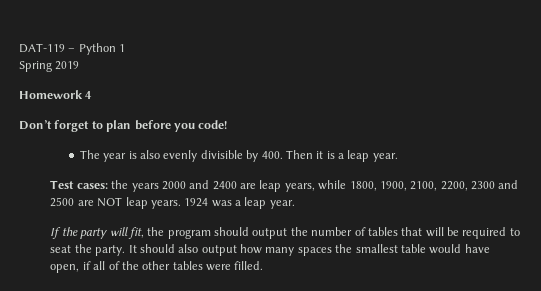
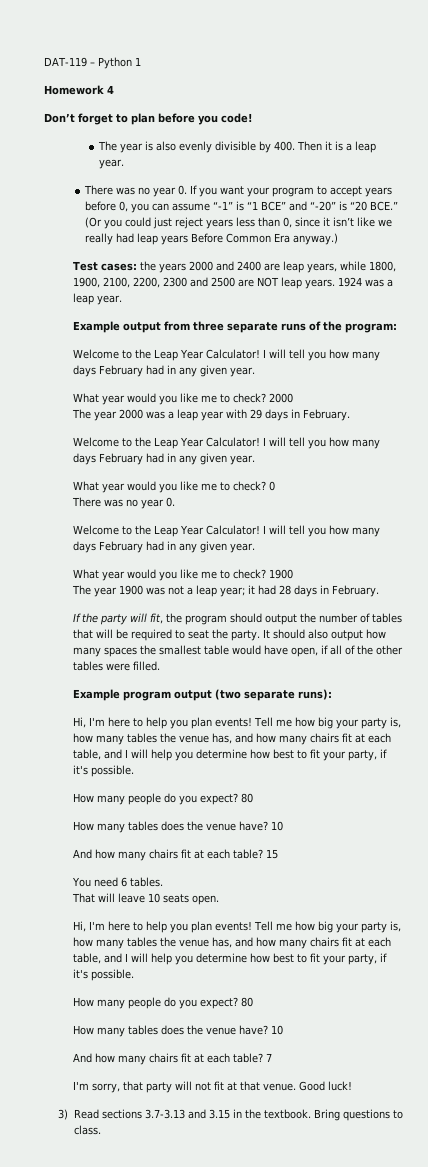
- Spring 2019
+ There was no year 0. If you want your program to accept years before 0, you can assume “-1” is “1 BCE” and “-20” is “20 BCE.” (Or you could just reject years less than 0, since it isn’t like we really had leap years Before Common Era anyway.)
+ Example output from three separate runs of the program:
+ Welcome to the Leap Year Calculator! I will tell you how many days February had in any given year.
+ What year would you like me to check? 2000
+ The year 2000 was a leap year with 29 days in February.
+ Welcome to the Leap Year Calculator! I will tell you how many days February had in any given year.
+ What year would you like me to check? 0
+ There was no year 0.
+ Welcome to the Leap Year Calculator! I will tell you how many days February had in any given year.
+ What year would you like me to check? 1900
+ The year 1900 was not a leap year; it had 28 days in February.
+ Example program output (two separate runs):
+ Hi, I'm here to help you plan events! Tell me how big your party is, how many tables the venue has, and how many chairs fit at each table, and I will help you determine how best to fit your party, if it's possible.
+ How many people do you expect? 80
+ How many tables does the venue have? 10
+ And how many chairs fit at each table? 15
+ You need 6 tables.
+ That will leave 10 seats open.
+ Hi, I'm here to help you plan events! Tell me how big your party is, how many tables the venue has, and how many chairs fit at each table, and I will help you determine how best to fit your party, if it's possible.
+ How many people do you expect? 80
+ How many tables does the venue have? 10
+ And how many chairs fit at each table? 7
+ I'm sorry, that party will not fit at that venue. Good luck!
+ 3) Read sections 3.7-3.13 and 3.15 in the textbook. Bring questions to class.

